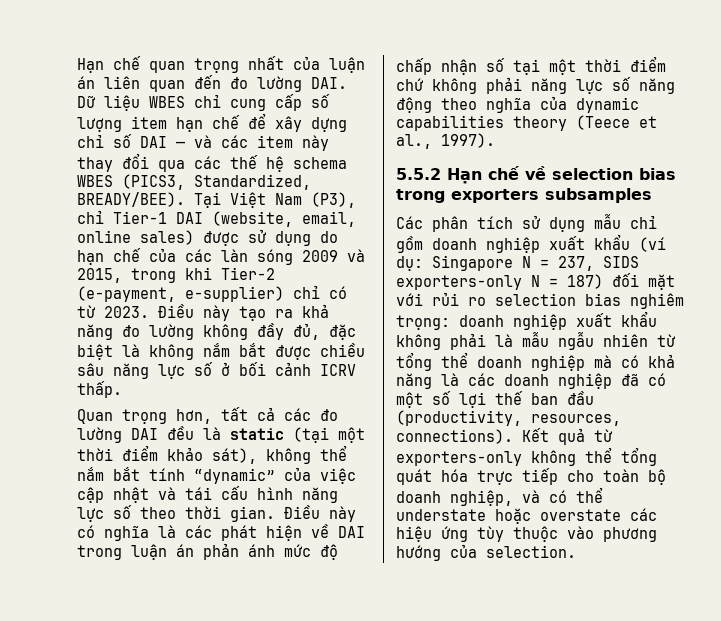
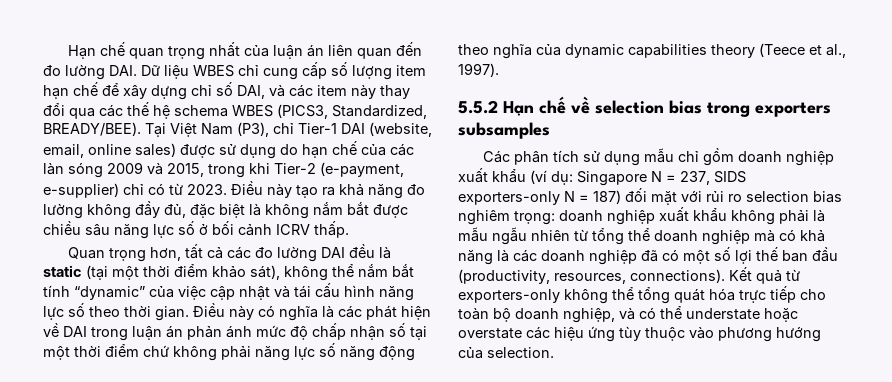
- Hạn chế quan trọng nhất của luận án liên quan đến đo lường DAI. Dữ liệu WBES chỉ cung cấp số lượng item hạn chế để xây dựng chỉ số DAI — và các item này thay đổi qua các thế hệ schema WBES (PICS3, Standardized, BREADY/BEE).
+ Hạn chế quan trọng nhất của luận án liên quan đến đo lường DAI. Dữ liệu WBES chỉ cung cấp số lượng item hạn chế để xây dựng chỉ số DAI, và các item này thay đổi qua các thế hệ schema WBES (PICS3, Standardized, BREADY/BEE).

